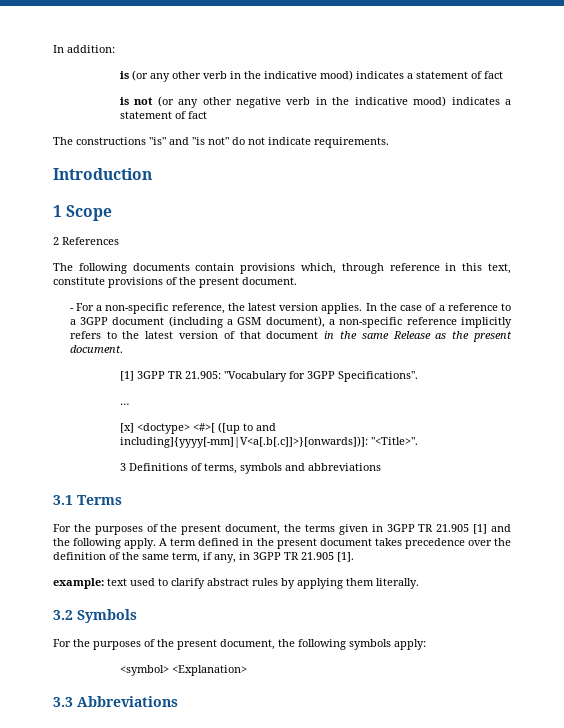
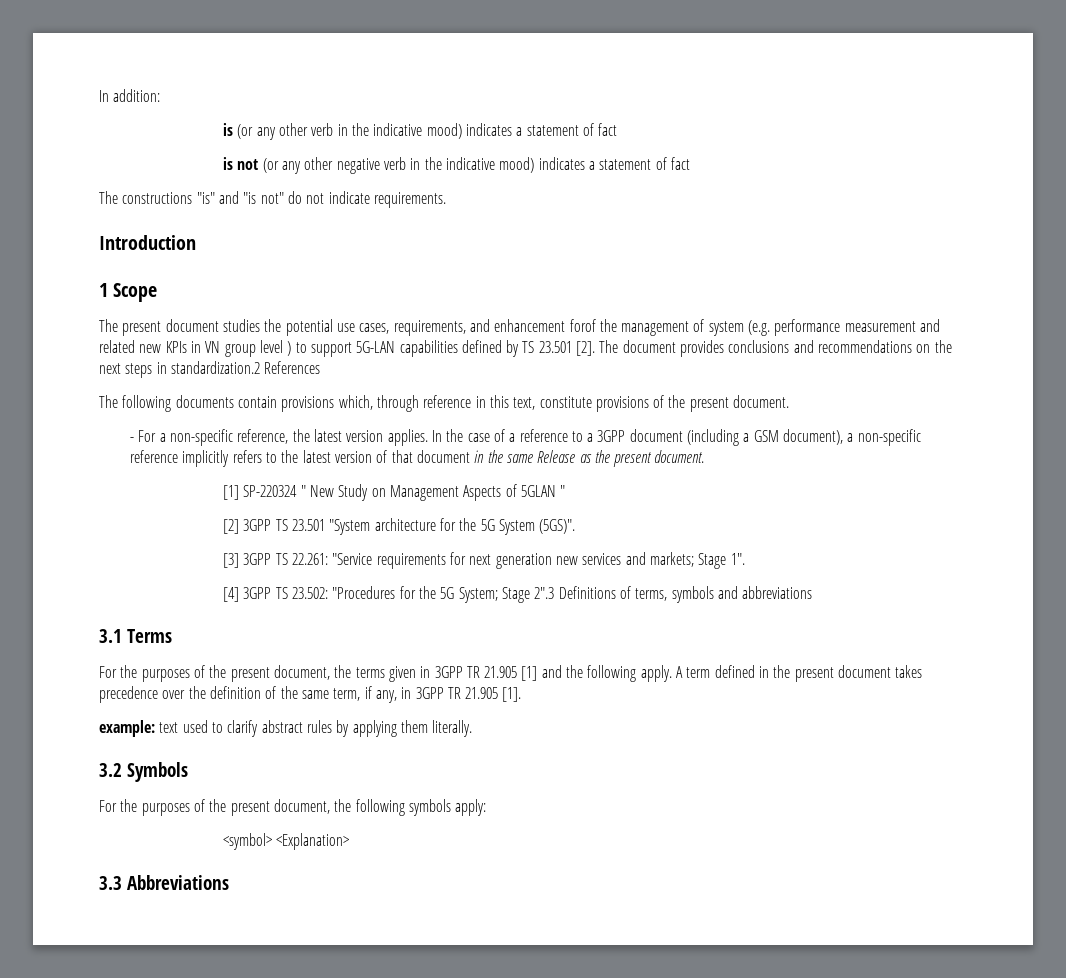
- 2 References
+ The present document studies the potential use cases, requirements, and enhancement forof the management of system (e.g. performance measurement and related new KPIs in VN group level ) to support 5G-LAN capabilities defined by TS 23.501 [2]. The document provides conclusions and recommendations on the next steps in standardization.2 References
- [1] 3GPP TR 21.905: "Vocabulary for 3GPP Specifications".
- …
- [x] <doctype> <#>[ ([up to and including]{yyyy[-mm]|V<a[.b[.c]]>}[onwards])]: "<Title>".
- 3 Definitions of terms, symbols and abbreviations
+ [1] SP-220324 " New Study on Management Aspects of 5GLAN "
+ [2] 3GPP TS 23.501 "System architecture for the 5G System (5GS)".
+ [3] 3GPP TS 22.261: "Service requirements for next generation new services and markets; Stage 1".
+ [4] 3GPP TS 23.502: "Procedures for the 5G System; Stage 2".3 Definitions of terms, symbols and abbreviations

